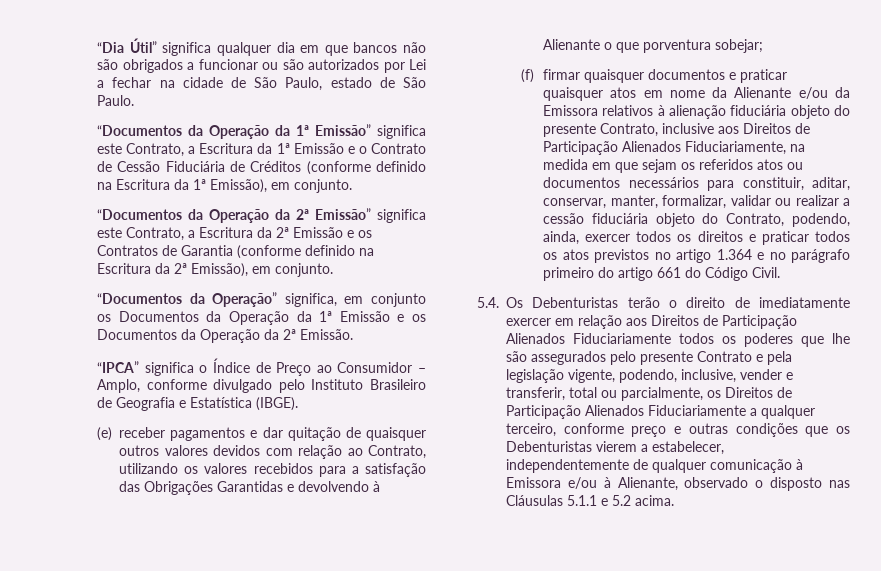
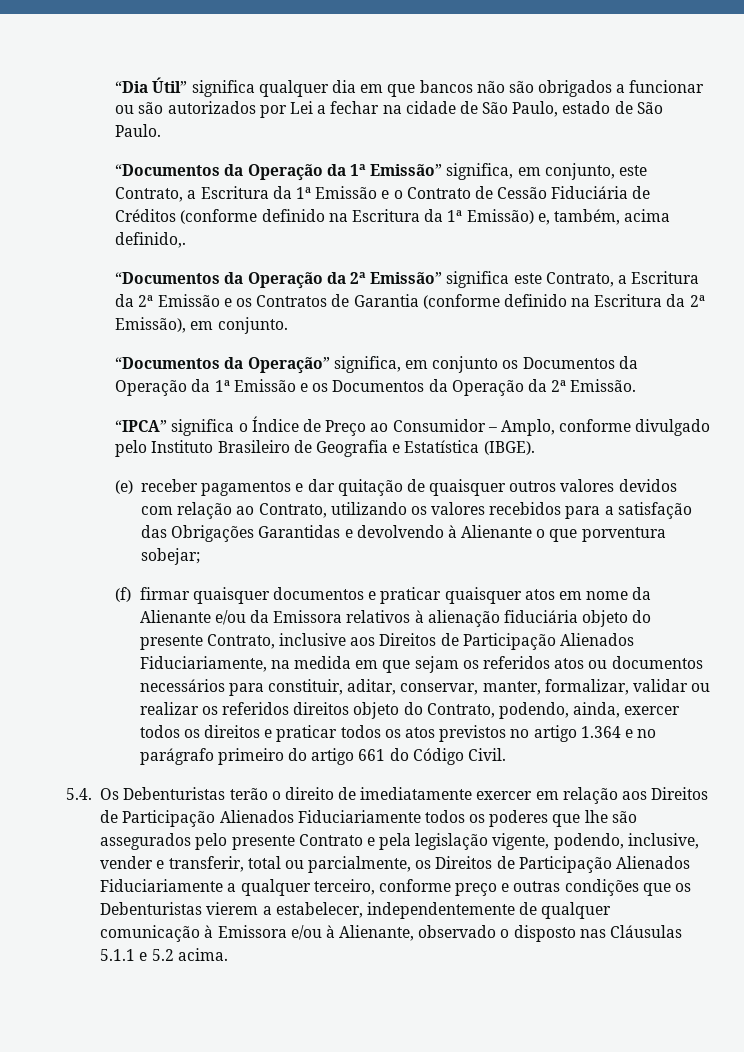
- “Documentos da Operação da 1ª Emissão” significa este Contrato, a Escritura da 1ª Emissão e o Contrato de Cessão Fiduciária de Créditos (conforme definido na Escritura da 1ª Emissão), em conjunto.
+ “Documentos da Operação da 1ª Emissão” significa, em conjunto, este Contrato, a Escritura da 1ª Emissão e o Contrato de Cessão Fiduciária de Créditos (conforme definido na Escritura da 1ª Emissão) e, também, acima definido,.
- (f) firmar quaisquer documentos e praticar quaisquer atos em nome da Alienante e/ou da Emissora relativos à alienação fiduciária objeto do presente Contrato, inclusive aos Direitos de Participação Alienados Fiduciariamente, na medida em que sejam os referidos atos ou documentos necessários para constituir, aditar, conservar, manter, formalizar, validar ou realizar a cessão fiduciária objeto do Contrato, podendo, ainda, exercer todos os direitos e praticar todos os atos previstos no artigo 1.364 e no parágrafo primeiro do artigo 661 do Código Civil.
+ (f) firmar quaisquer documentos e praticar quaisquer atos em nome da Alienante e/ou da Emissora relativos à alienação fiduciária objeto do presente Contrato, inclusive aos Direitos de Participação Alienados Fiduciariamente, na medida em que sejam os referidos atos ou documentos necessários para constituir, aditar, conservar, manter, formalizar, validar ou realizar os referidos direitos objeto do Contrato, podendo, ainda, exercer todos os direitos e praticar todos os atos previstos no artigo 1.364 e no parágrafo primeiro do artigo 661 do Código Civil.

